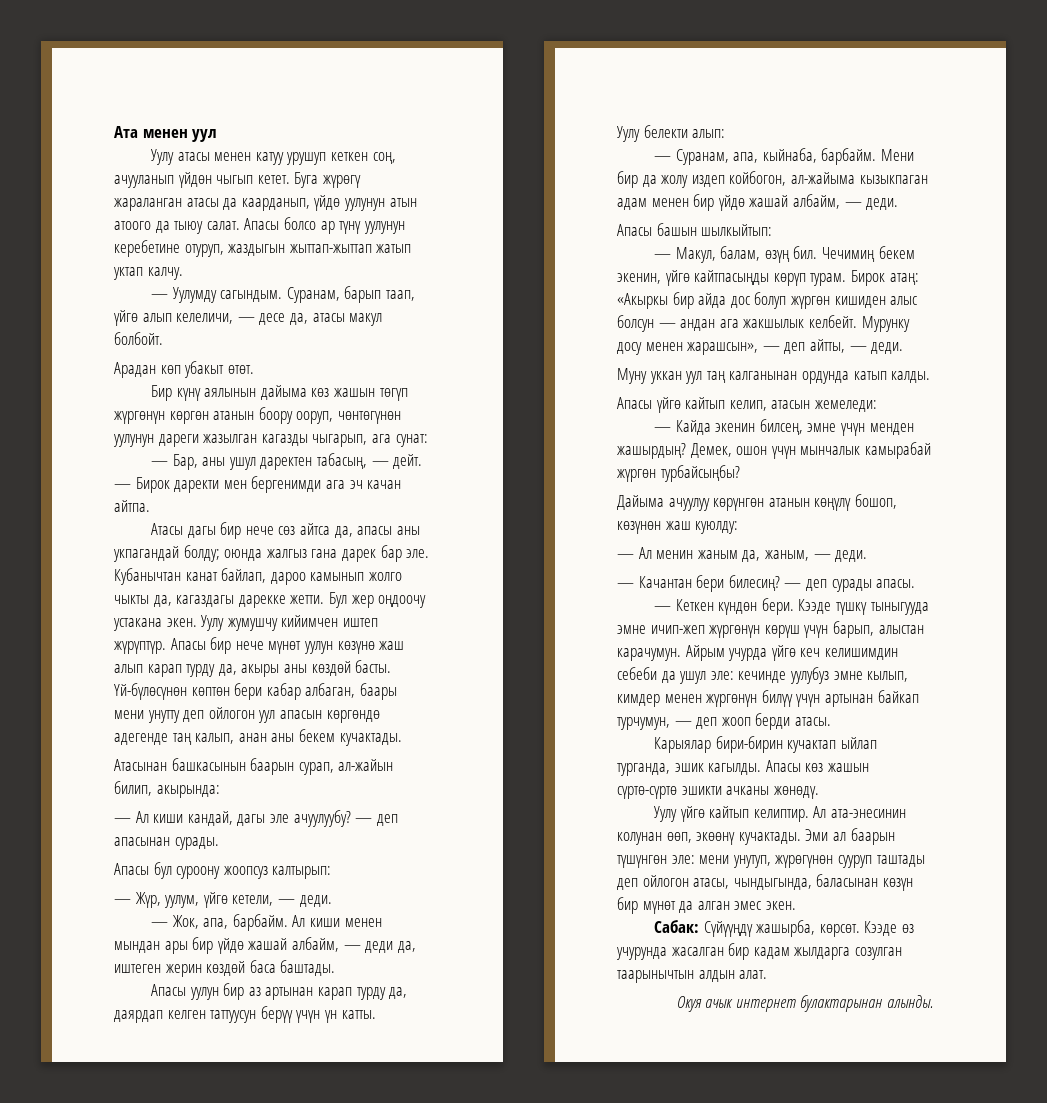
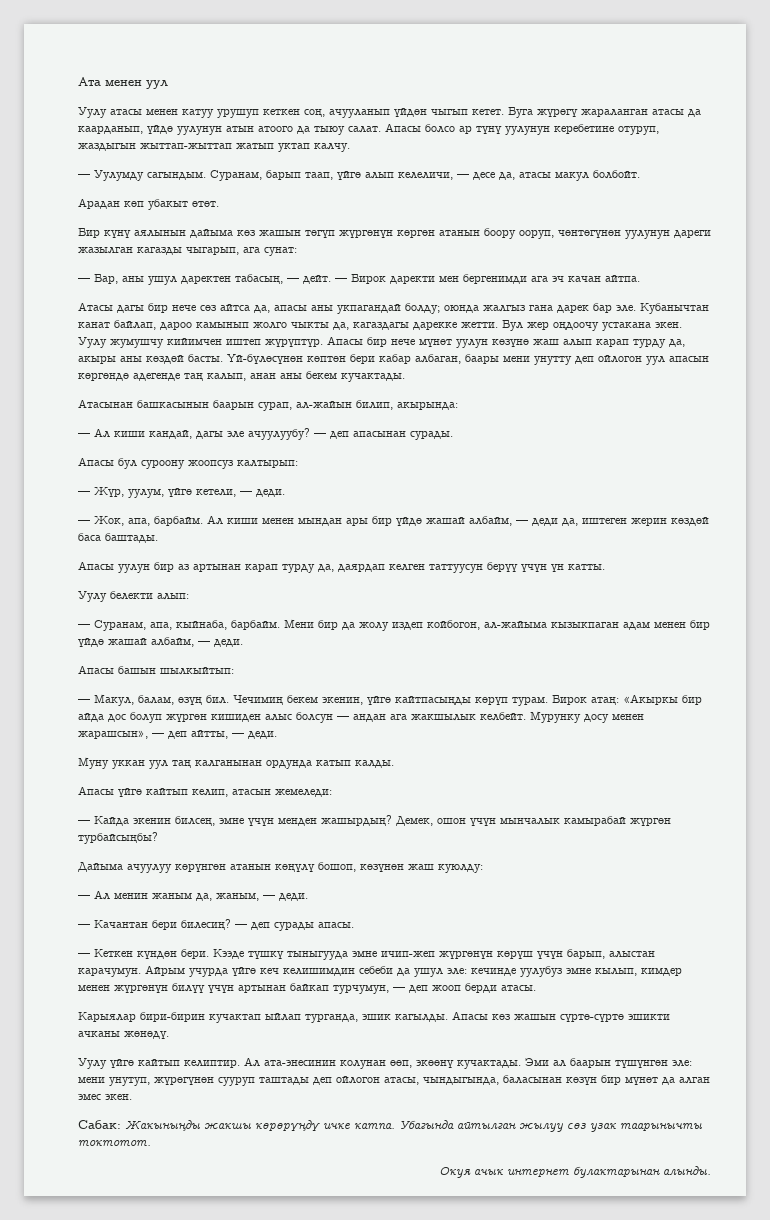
- Сабак: Сүйүүңдү жашырба, көрсөт. Кээде өз учурунда жасалган бир кадам жылдарга созулган таарынычтын алдын алат.
+ Сабак: Жакыныңды жакшы көрөрүңдү ичке катпа. Убагында айтылган жылуу сөз узак таарынычты токтотот.

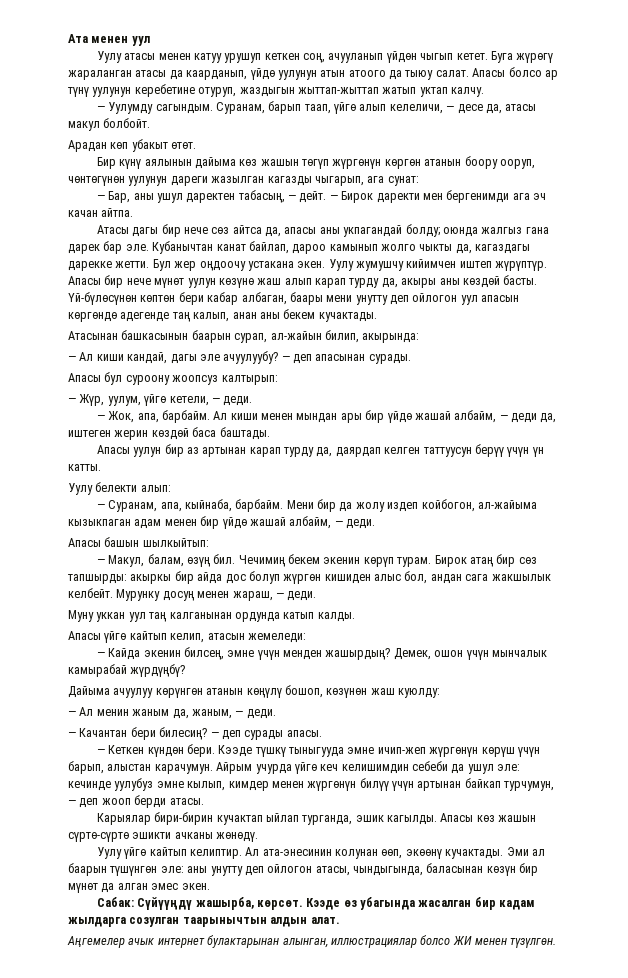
- Чечимиң бекем экенин, үйгө кайтпасыңды көрүп турам. Бирок атаң: «Акыркы бир айда дос болуп жүргөн кишиден алыс болсун — андан ага жакшылык келбейт. Мурунку досу менен жарашсын», — деп айтты, — деди.
+ Чечимиң бекем экенин көрүп турам. Бирок атаң бир сөз тапшырды: акыркы бир айда дос болуп жүргөн кишиден алыс бол, андан сага жакшылык келбейт. Мурунку досуң менен жараш, — деди.
- Демек, ошон үчүн мынчалык камырабай жүргөн турбайсыңбы?
+ Демек, ошон үчүн мынчалык камырабай жүрдүңбү?
- Эми ал баарын түшүнгөн эле: мени унутуп, жүрөгүнөн сууруп таштады деп ойлогон атасы, чындыгында, баласынан көзүн бир мүнөт да алган эмес экен.
+ Эми ал баарын түшүнгөн эле: аны унутту деп ойлогон атасы, чындыгында, баласынан көзүн бир мүнөт да алган эмес экен.
- Сабак: Жакыныңды жакшы көрөрүңдү ичке катпа. Убагында айтылган жылуу сөз узак таарынычты токтотот.
- Окуя ачык интернет булактарынан алынды.
+ Сабак: Сүйүүңдү жашырба, көрсөт. Кээде өз убагында жасалган бир кадам жылдарга созулган таарынычтын алдын алат.
+ Аңгемелер ачык интернет булактарынан алынган, иллюстрациялар болсо ЖИ менен түзүлгөн.

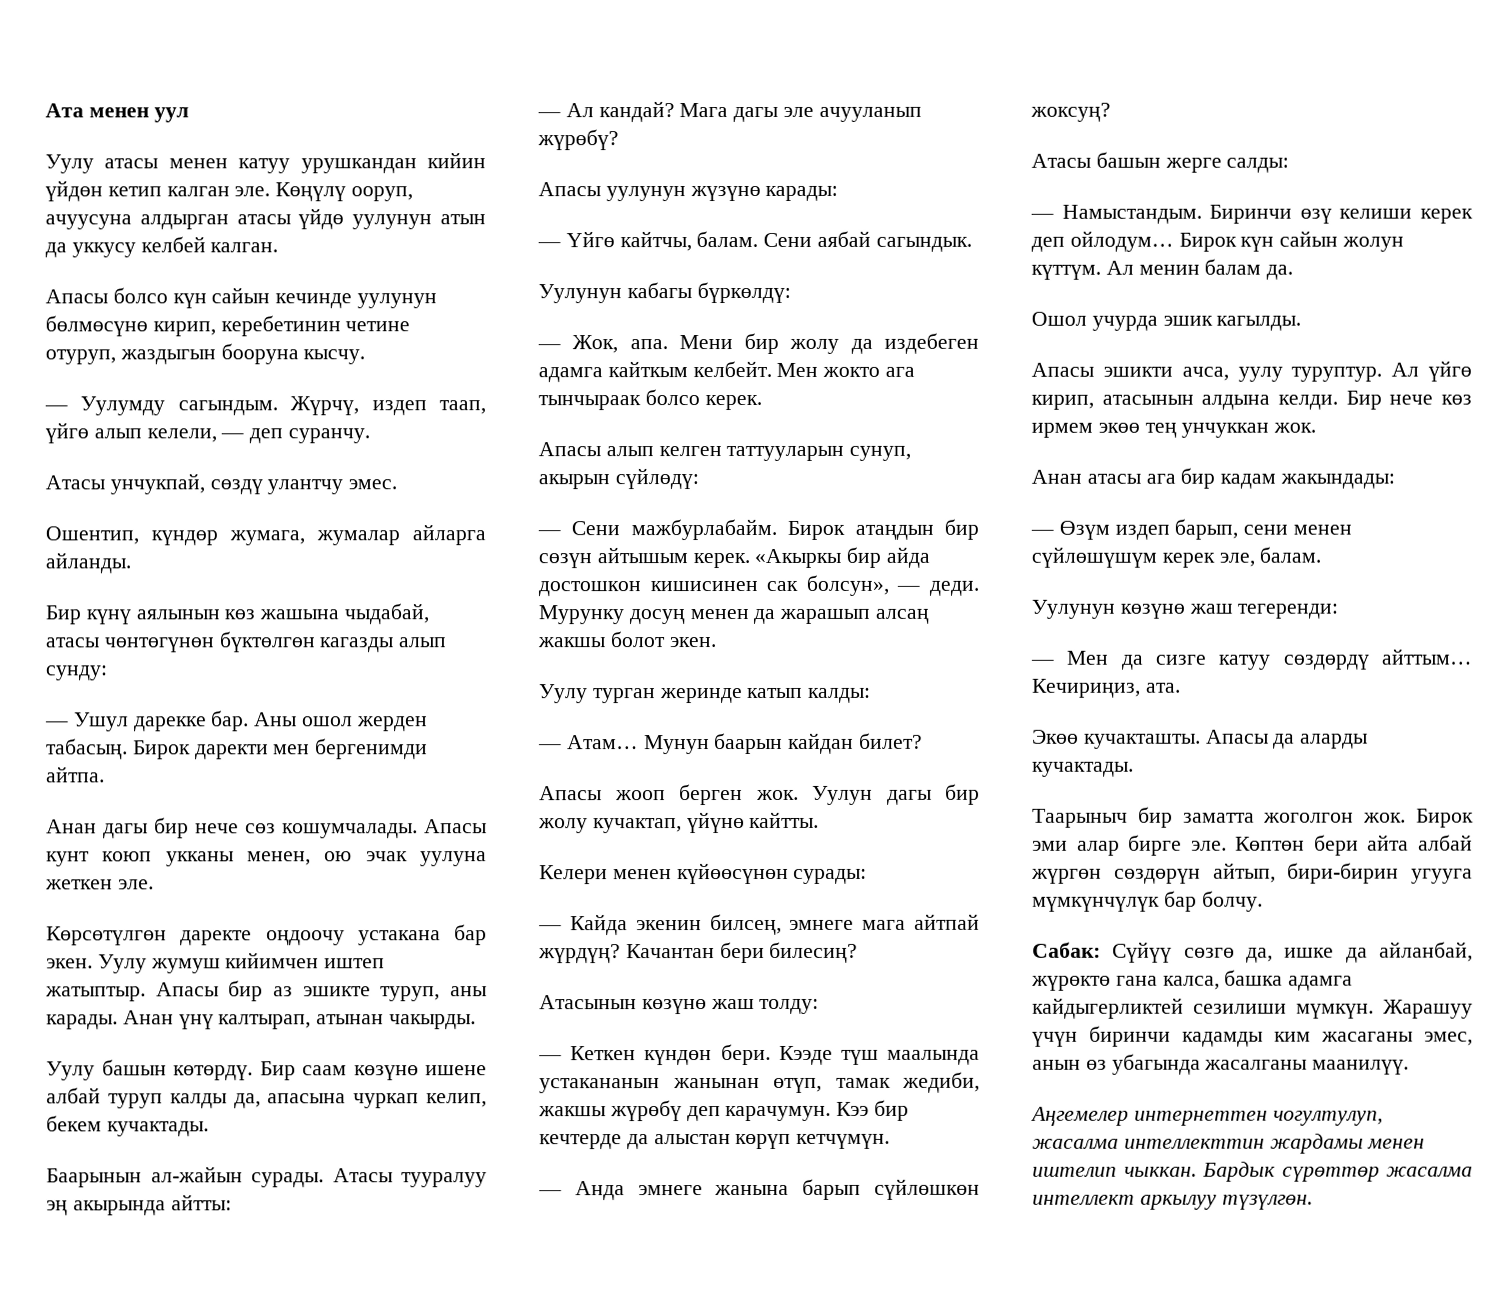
- Уулу атасы менен катуу урушуп кеткен соң, ачууланып үйдөн чыгып кетет. Буга жүрөгү жараланган атасы да каарданып, үйдө уулунун атын атоого да тыюу салат. Апасы болсо ар түнү уулунун керебетине отуруп, жаздыгын жыттап-жыттап жатып уктап калчу.
+ Уулу атасы менен катуу урушкандан кийин үйдөн кетип калган эле. Көңүлү ооруп, ачуусуна алдырган атасы үйдө уулунун атын да уккусу келбей калган.
+ Апасы болсо күн сайын кечинде уулунун бөлмөсүнө кирип, керебетинин четине отуруп, жаздыгын бооруна кысчу.
- Суранам, барып таап, үйгө алып келеличи, — десе да, атасы макул болбойт.
- Арадан көп убакыт өтөт.
- Бир күнү аялынын дайыма көз жашын төгүп жүргөнүн көргөн атанын боору ооруп, чөнтөгүнөн уулунун дареги жазылган кагазды чыгарып, ага сунат:
- — Бар, аны ушул даректен табасың, — дейт. — Бирок даректи мен бергенимди ага эч качан айтпа.
+ Жүрчү, издеп таап, үйгө алып келели, — деп суранчу.
+ Атасы унчукпай, сөздү улантчу эмес.
+ Ошентип, күндөр жумага, жумалар айларга айланды.
+ Бир күнү аялынын көз жашына чыдабай, атасы чөнтөгүнөн бүктөлгөн кагазды алып сунду:
+ — Ушул дарекке бар. Аны ошол жерден табасың. Бирок даректи мен бергенимди айтпа.
- Атасы дагы бир нече сөз айтса да, апасы аны укпагандай болду; оюнда жалгыз гана дарек бар эле. Кубанычтан канат байлап, дароо камынып жолго чыкты да, кагаздагы дарекке жетти. Бул жер оңдоочу устакана экен.
+ Анан дагы бир нече сөз кошумчалады. Апасы кунт коюп укканы менен, ою эчак уулуна жеткен эле.
+ Көрсөтүлгөн даректе оңдоочу устакана бар экен.
- Уулу жумушчу кийимчен иштеп жүрүптүр.
+ Уулу жумуш кийимчен иштеп жатыптыр.
- Апасы бир нече мүнөт уулун көзүнө жаш алып карап турду да, акыры аны көздөй басты. Үй-бүлөсүнөн көптөн бери кабар албаган, баары мени унутту деп ойлогон уул апасын көргөндө адегенде таң калып, анан аны бекем кучактады.
- Атасынан башкасынын баарын сурап, ал-жайын билип, акырында:
- — Ал киши кандай, дагы эле ачуулуубу? — деп апасынан сурады.
- Апасы бул суроону жоопсуз калтырып:
- — Жүр, уулум, үйгө кетели, — деди.
- — Жок, апа, барбайм. Ал киши менен мындан ары бир үйдө жашай албайм, — деди да, иштеген жерин көздөй баса баштады.
- Апасы уулун бир аз артынан карап турду да, даярдап келген таттуусун берүү үчүн үн катты.
- Уулу белекти алып:
- — Суранам, апа, кыйнаба, барбайм. Мени бир да жолу издеп койбогон, ал-жайыма кызыкпаган адам менен бир үйдө жашай албайм, — деди.
- Апасы башын шылкыйтып:
- — Макул, балам, өзүң бил. Чечимиң бекем экенин көрүп турам. Бирок атаң бир сөз тапшырды: акыркы бир айда дос болуп жүргөн кишиден алыс бол, андан сага жакшылык келбейт. Мурунку досуң менен жараш, — деди.
- Муну уккан уул таң калганынан ордунда катып калды.
- Апасы үйгө кайтып келип, атасын жемеледи:
- — Кайда экенин билсең, эмне үчүн менден жашырдың? Демек, ошон үчүн мынчалык камырабай жүрдүңбү?
- Дайыма ачуулуу көрүнгөн атанын көңүлү бошоп, көзүнөн жаш куюлду:
- — Ал менин жаным да, жаным, — деди.
- — Качантан бери билесиң? — деп сурады апасы.
+ Апасы бир аз эшикте туруп, аны карады. Анан үнү калтырап, атынан чакырды.
+ Уулу башын көтөрдү. Бир саам көзүнө ишене албай туруп калды да, апасына чуркап келип, бекем кучактады.
+ Баарынын ал-жайын сурады. Атасы тууралуу эң акырында айтты:
+ — Ал кандай? Мага дагы эле ачууланып жүрөбү?
+ Апасы уулунун жүзүнө карады:
+ — Үйгө кайтчы, балам. Сени аябай сагындык.
+ Уулунун кабагы бүркөлдү:
+ — Жок, апа. Мени бир жолу да издебеген адамга кайткым келбейт. Мен жокто ага тынчыраак болсо керек.
+ Апасы алып келген таттууларын сунуп, акырын сүйлөдү:
+ — Сени мажбурлабайм. Бирок атаңдын бир сөзүн айтышым керек. «Акыркы бир айда достошкон кишисинен сак болсун», — деди. Мурунку досуң менен да жарашып алсаң жакшы болот экен.
+ Уулу турган жеринде катып калды:
+ — Атам… Мунун баарын кайдан билет?
+ Апасы жооп берген жок. Уулун дагы бир жолу кучактап, үйүнө кайтты.
+ Келери менен күйөөсүнөн сурады:
+ — Кайда экенин билсең, эмнеге мага айтпай жүрдүң? Качантан бери билесиң?
+ Атасынын көзүнө жаш толду:
- Кээде түшкү тыныгууда эмне ичип-жеп жүргөнүн көрүш үчүн барып, алыстан карачумун. Айрым учурда үйгө кеч келишимдин себеби да ушул эле: кечинде уулубуз эмне кылып, кимдер менен жүргөнүн билүү үчүн артынан байкап турчумун, — деп жооп берди атасы.
- Карыялар бири-бирин кучактап ыйлап турганда, эшик кагылды. Апасы көз жашын сүртө-сүртө эшикти ачканы жөнөдү.
- Уулу үйгө кайтып келиптир. Ал ата-энесинин колунан өөп, экөөнү кучактады. Эми ал баарын түшүнгөн эле: аны унутту деп ойлогон атасы, чындыгында, баласынан көзүн бир мүнөт да алган эмес экен.
- Сабак: Сүйүүңдү жашырба, көрсөт. Кээде өз убагында жасалган бир кадам жылдарга созулган таарынычтын алдын алат.
- Аңгемелер ачык интернет булактарынан алынган, иллюстрациялар болсо ЖИ менен түзүлгөн.
+ Кээде түш маалында устакананын жанынан өтүп, тамак жедиби, жакшы жүрөбү деп карачумун. Кээ бир кечтерде да алыстан көрүп кетчүмүн.
+ — Анда эмнеге жанына барып сүйлөшкөн жоксуң?
+ Атасы башын жерге салды:
+ — Намыстандым. Биринчи өзү келиши керек деп ойлодум… Бирок күн сайын жолун күттүм. Ал менин балам да.
+ Ошол учурда эшик кагылды.
+ Апасы эшикти ачса, уулу туруптур. Ал үйгө кирип, атасынын алдына келди. Бир нече көз ирмем экөө тең унчуккан жок.
+ Анан атасы ага бир кадам жакындады:
+ — Өзүм издеп барып, сени менен сүйлөшүшүм керек эле, балам.
+ Уулунун көзүнө жаш тегеренди:
+ — Мен да сизге катуу сөздөрдү айттым… Кечириңиз, ата.
+ Экөө кучакташты. Апасы да аларды кучактады.
+ Таарыныч бир заматта жоголгон жок. Бирок эми алар бирге эле. Көптөн бери айта албай жүргөн сөздөрүн айтып, бири-бирин угууга мүмкүнчүлүк бар болчу.
+ Сабак: Сүйүү сөзгө да, ишке да айланбай, жүрөктө гана калса, башка адамга кайдыгерликтей сезилиши мүмкүн. Жарашуу үчүн биринчи кадамды ким жасаганы эмес, анын өз убагында жасалганы маанилүү.
+ Аңгемелер интернеттен чогултулуп, жасалма интеллекттин жардамы менен иштелип чыккан. Бардык сүрөттөр жасалма интеллект аркылуу түзүлгөн.

